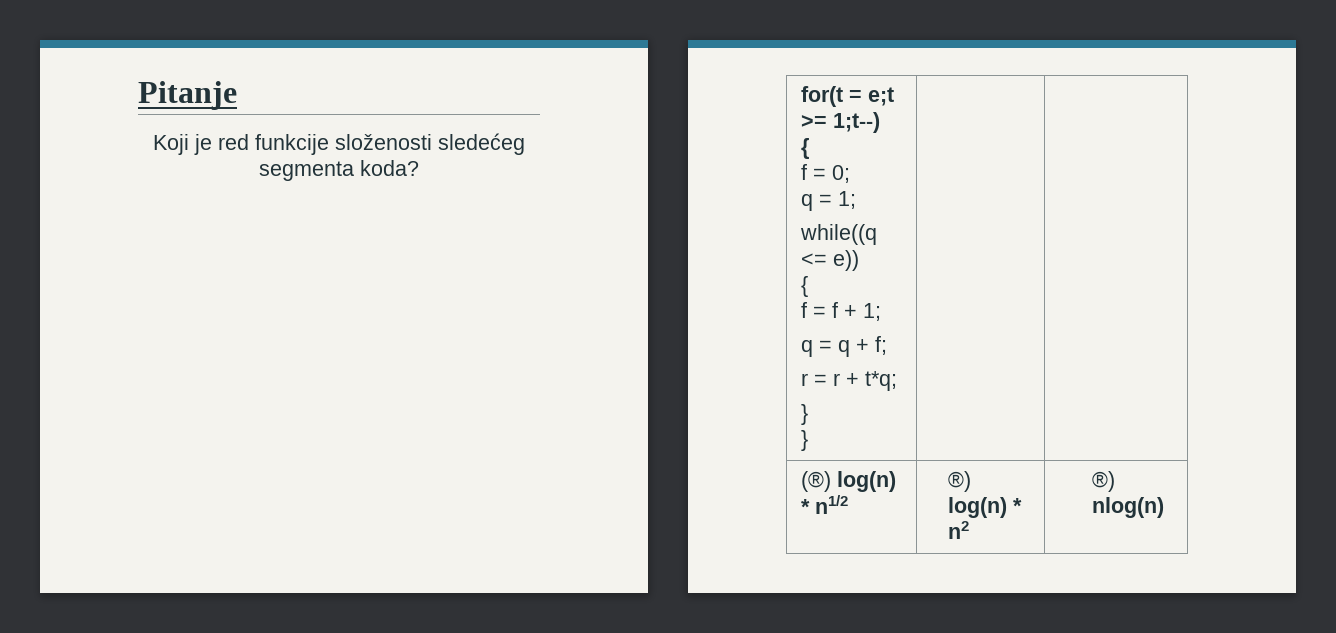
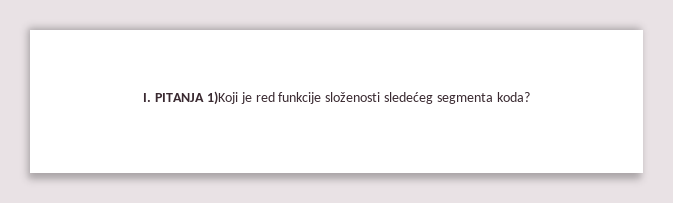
- Pitanje
- Koji je red funkcije složenosti sledećeg segmenta koda?
+ I. PITANJA 1)Koji je red funkcije složenosti sledećeg segmenta koda?
- for(t = e;t >= 1;t--)
- {
- f = 0;
- q = 1;
- while((q <= e))
- {
- f = f + 1;
- q = q + f;
- r = r + t*q;
- }
- } | |
- (®) log(n) * n1/2 | ®) log(n) * n2 | ®) nlog(n)

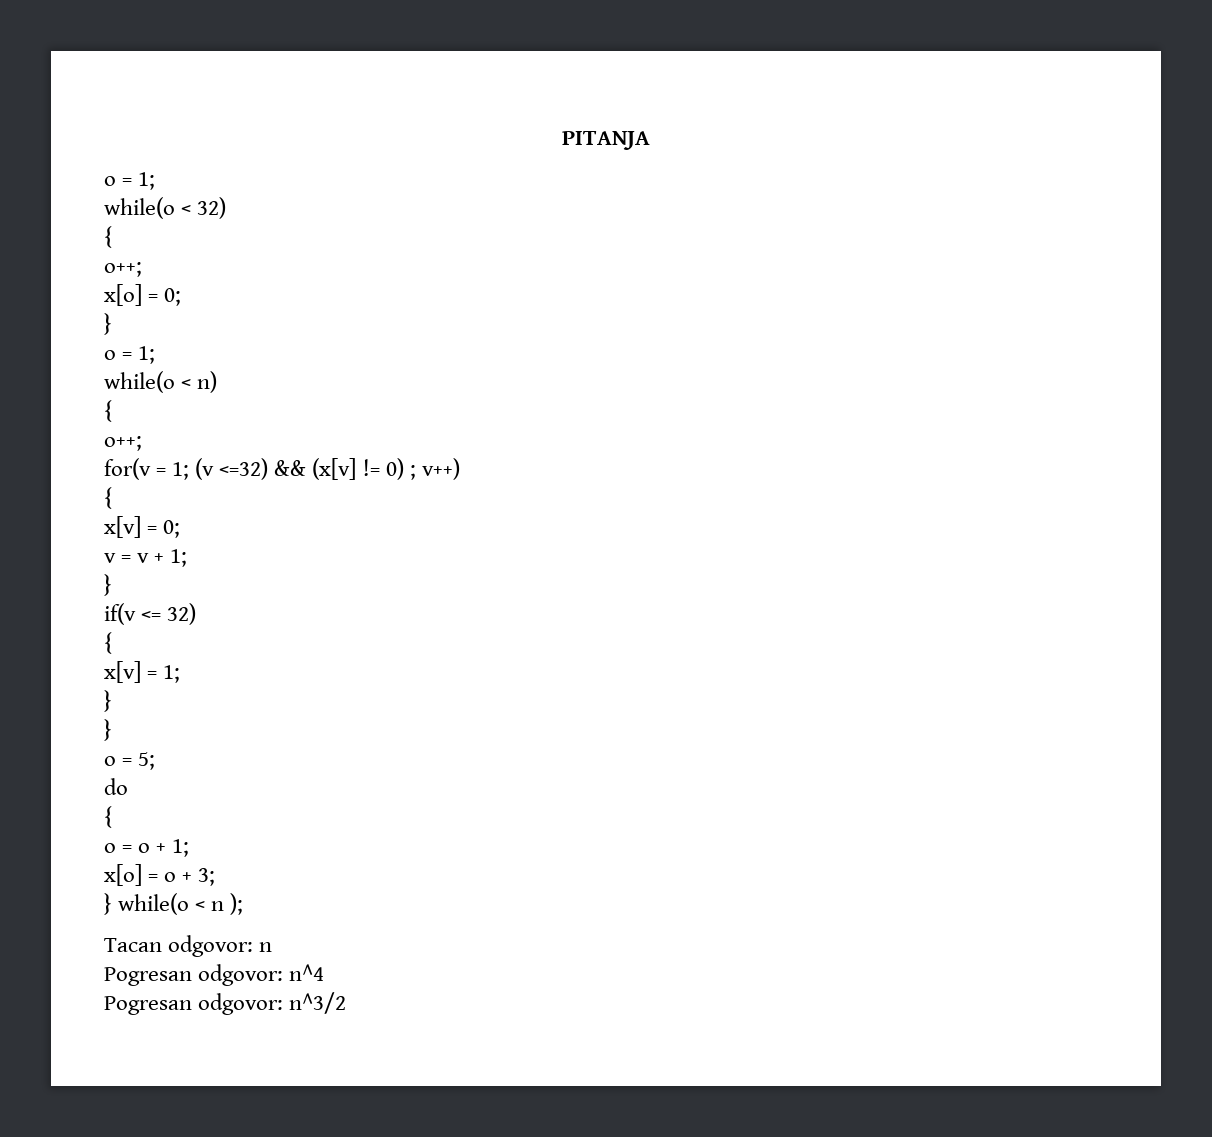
- I. PITANJA 1)Koji je red funkcije složenosti sledećeg segmenta koda?
+ PITANJA
+ o = 1;
+ while(o < 32)
+ {
+ o++;
+ x[o] = 0;
+ }
+ o = 1;
+ while(o < n)
+ {
+ o++;
+ for(v = 1; (v <=32) && (x[v] != 0) ; v++)
+ {
+ x[v] = 0;
+ v = v + 1;
+ }
+ if(v <= 32)
+ {
+ x[v] = 1;
+ }
+ }
+ o = 5;
+ do
+ {
+ o = o + 1;
+ x[o] = o + 3;
+ } while(o < n );
+ Tacan odgovor: n
+ Pogresan odgovor: n^4
+ Pogresan odgovor: n^3/2

